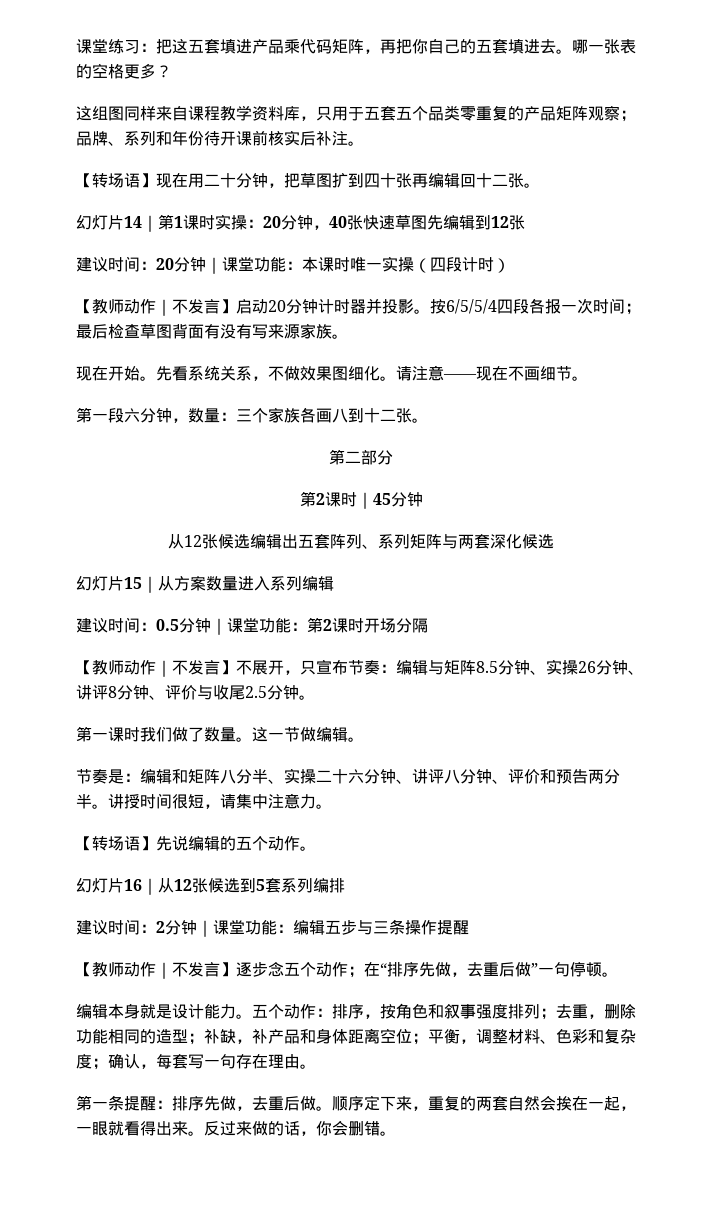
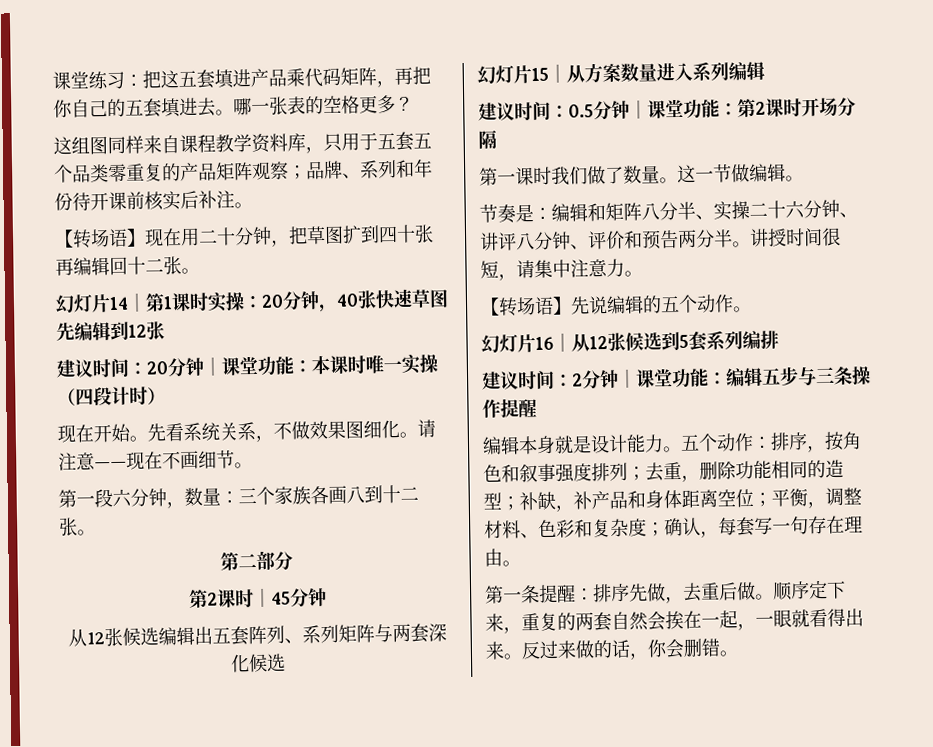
- 【教师动作｜不发言】启动20分钟计时器并投影。按6/5/5/4四段各报一次时间；最后检查草图背面有没有写来源家族。
- 【教师动作｜不发言】不展开，只宣布节奏：编辑与矩阵8.5分钟、实操26分钟、讲评8分钟、评价与收尾2.5分钟。
- 【教师动作｜不发言】逐步念五个动作；在“排序先做，去重后做”一句停顿。

